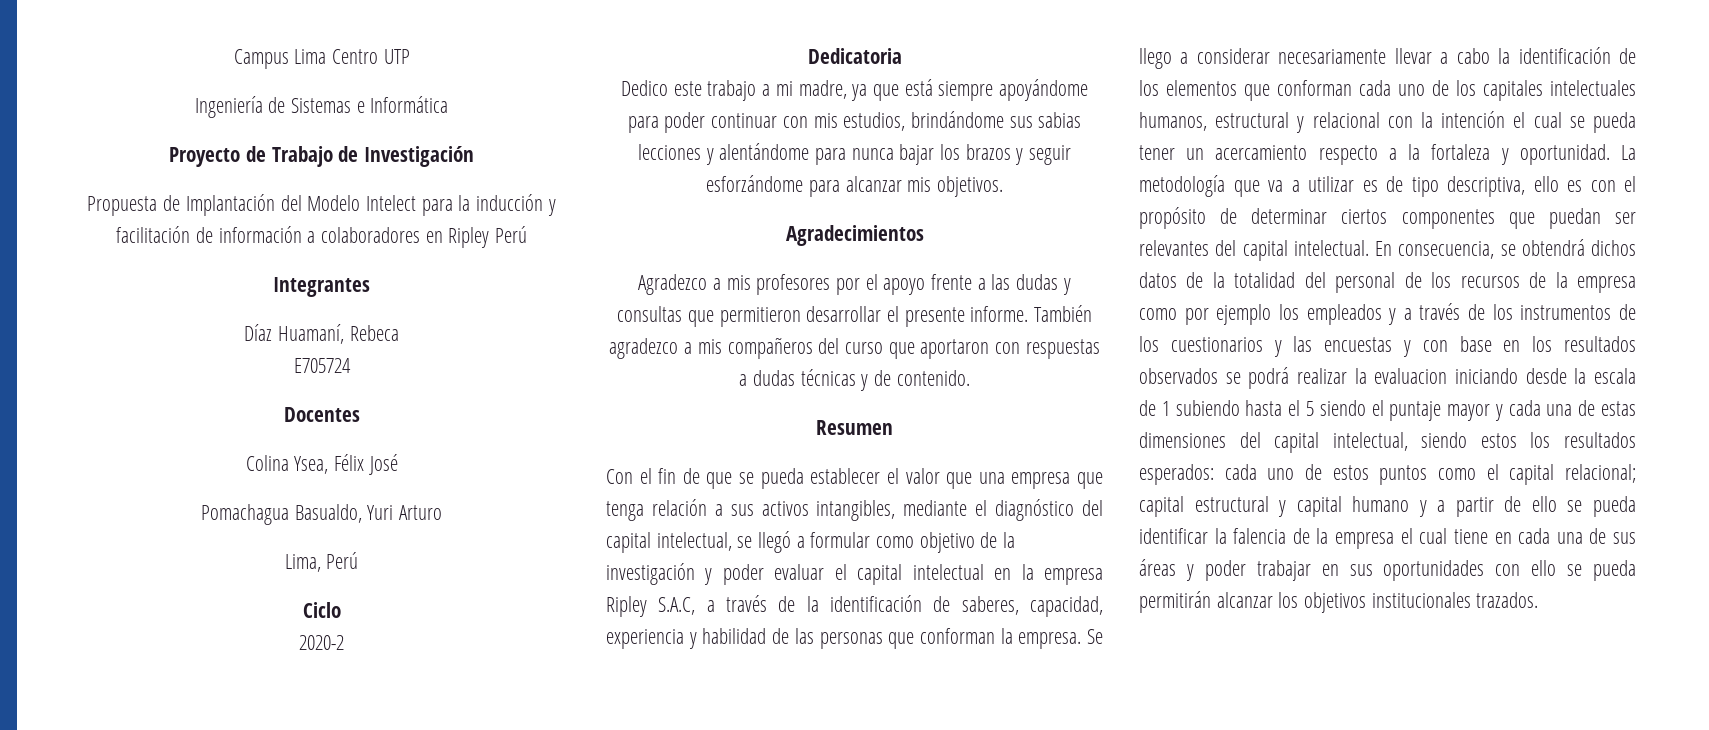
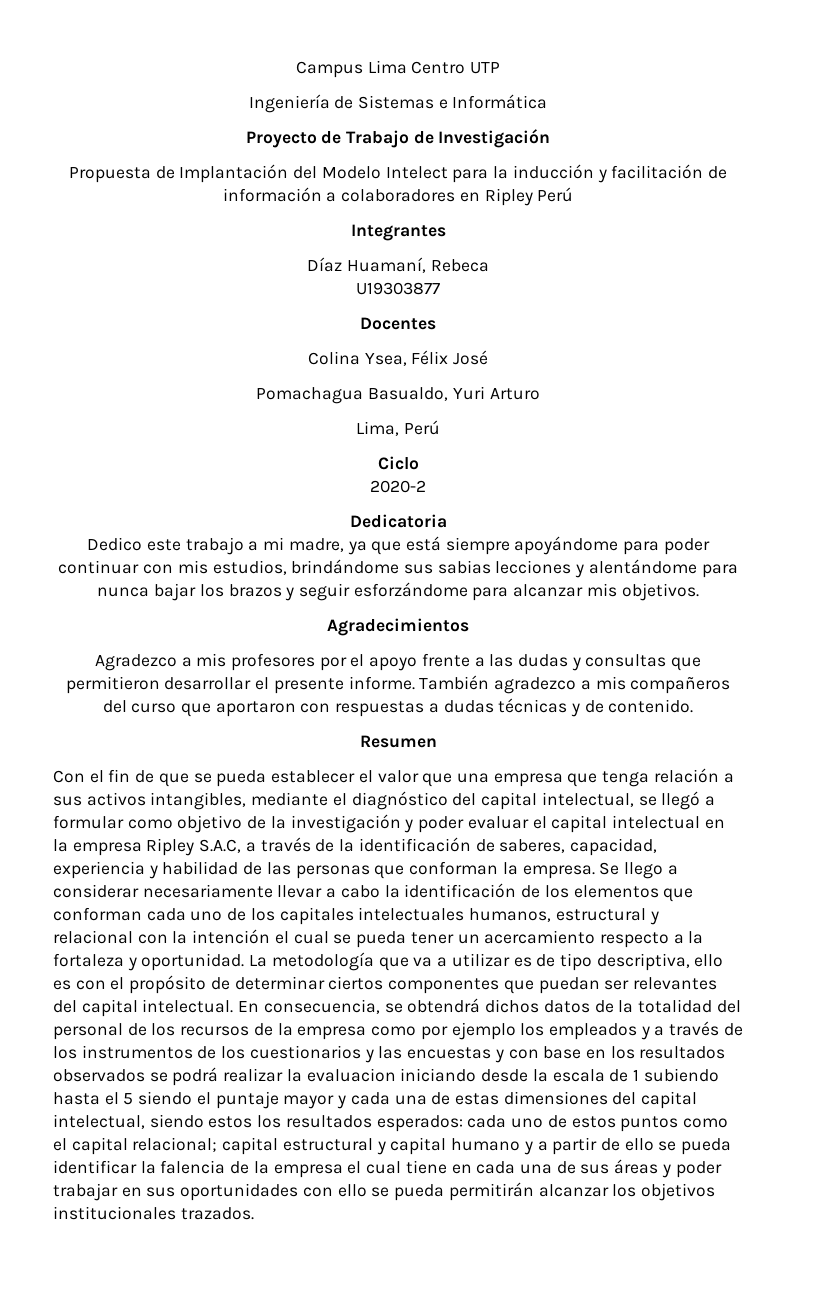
- E705724
+ U19303877

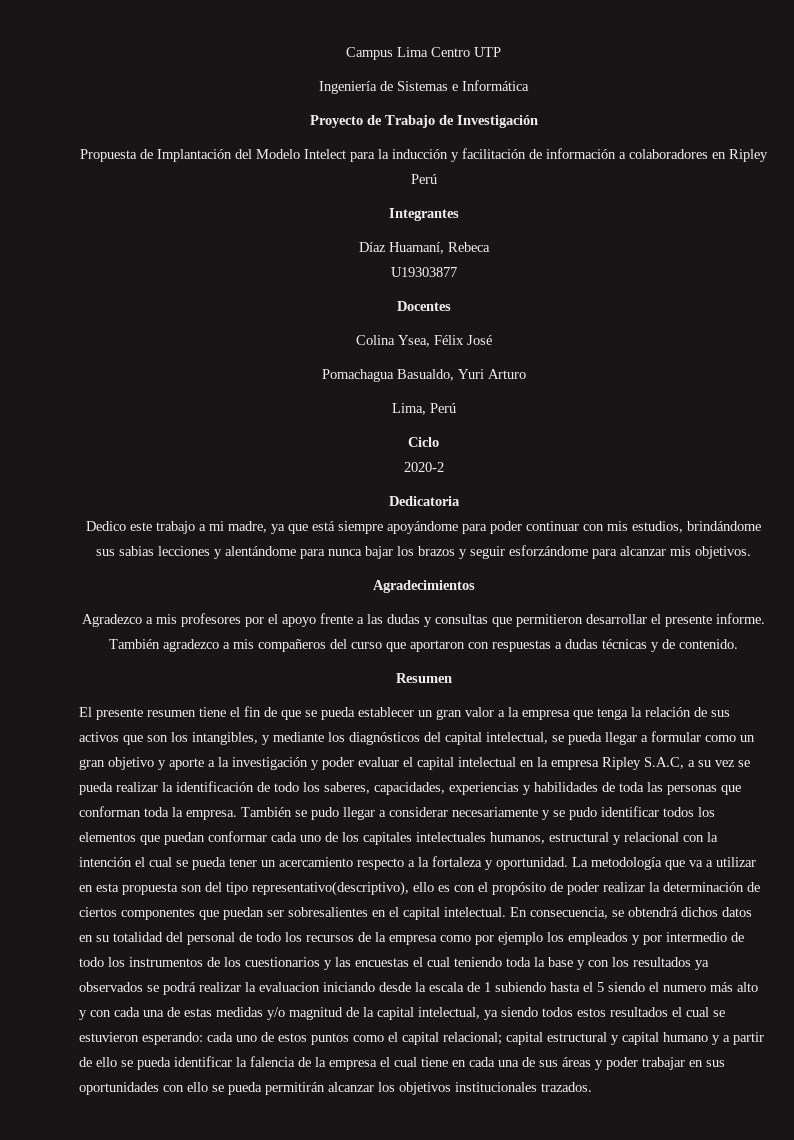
- Con el fin de que se pueda establecer el valor que una empresa que tenga relación a sus activos intangibles, mediante el diagnóstico del capital intelectual, se llegó a formular como objetivo de la investigación y poder evaluar el capital intelectual en la empresa Ripley S.A.C, a través de la identificación de saberes, capacidad, experiencia y habilidad de las personas que conforman la empresa.
+ El presente resumen tiene el fin de que se pueda establecer un gran valor a la empresa que tenga la relación de sus activos que son los intangibles, y mediante los diagnósticos del capital intelectual, se pueda llegar a formular como un gran objetivo y aporte a la investigación y poder evaluar el capital intelectual en la empresa Ripley S.A.C, a su vez se pueda realizar la identificación de todo los saberes, capacidades, experiencias y habilidades de toda las personas que conforman toda la empresa.
- Se llego a considerar necesariamente llevar a cabo la identificación de los elementos que conforman cada uno de los capitales intelectuales humanos, estructural y relacional con la intención el cual se pueda tener un acercamiento respecto a la fortaleza y oportunidad.
+ También se pudo llegar a considerar necesariamente y se pudo identificar todos los elementos que puedan conformar cada uno de los capitales intelectuales humanos, estructural y relacional con la intención el cual se pueda tener un acercamiento respecto a la fortaleza y oportunidad.
- La metodología que va a utilizar es de tipo descriptiva, ello es con el propósito de determinar ciertos componentes que puedan ser relevantes del capital intelectual.
+ La metodología que va a utilizar en esta propuesta son del tipo representativo(descriptivo), ello es con el propósito de poder realizar la determinación de ciertos componentes que puedan ser sobresalientes en el capital intelectual.
- En consecuencia, se obtendrá dichos datos de la totalidad del personal de los recursos de la empresa como por ejemplo los empleados y a través de los instrumentos de los cuestionarios y las encuestas y con base en los resultados observados se podrá realizar la evaluacion iniciando desde la escala de 1 subiendo hasta el 5 siendo el puntaje mayor y cada una de estas dimensiones del capital intelectual, siendo estos los resultados esperados:
+ En consecuencia, se obtendrá dichos datos en su totalidad del personal de todo los recursos de la empresa como por ejemplo los empleados y por intermedio de todo los instrumentos de los cuestionarios y las encuestas el cual teniendo toda la base y con los resultados ya observados se podrá realizar la evaluacion iniciando desde la escala de 1 subiendo hasta el 5 siendo el numero más alto y con cada una de estas medidas y/o magnitud de la capital intelectual, ya siendo todos estos resultados el cual se estuvieron esperando:

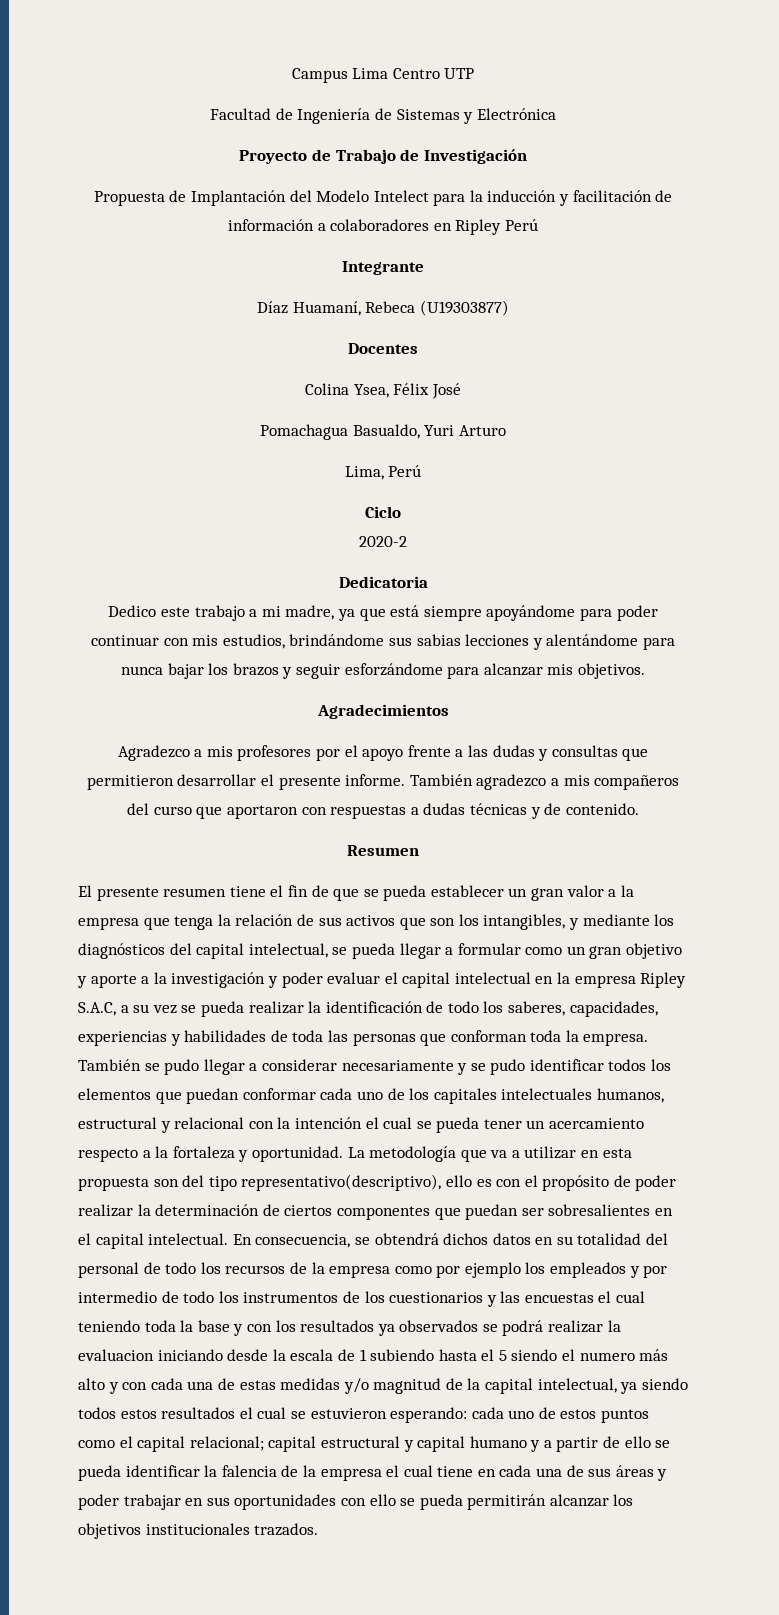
- Ingeniería de Sistemas e Informática
+ Facultad de Ingeniería de Sistemas y Electrónica
- Integrantes
+ Integrante
- Díaz Huamaní, Rebeca
- U19303877
+ Díaz Huamaní, Rebeca (U19303877)

